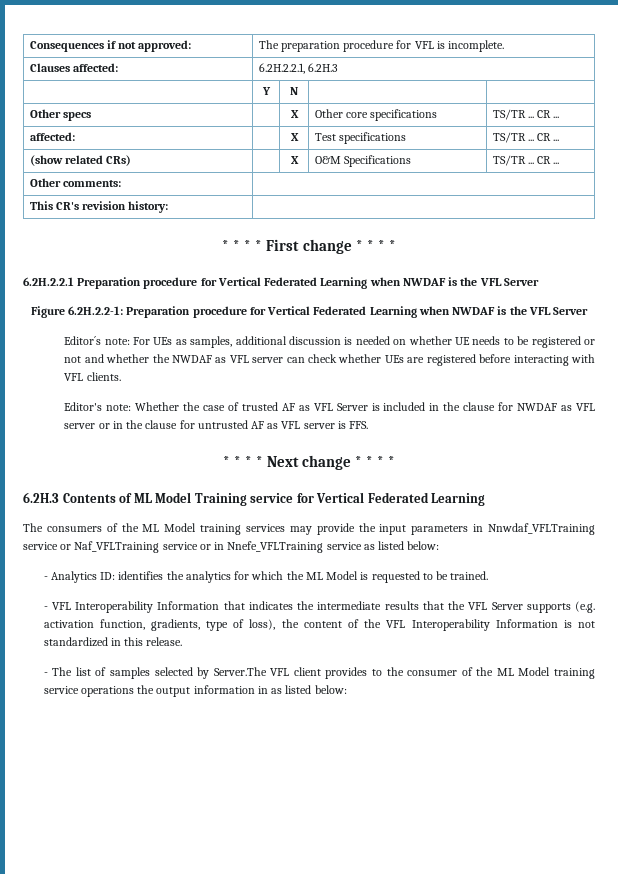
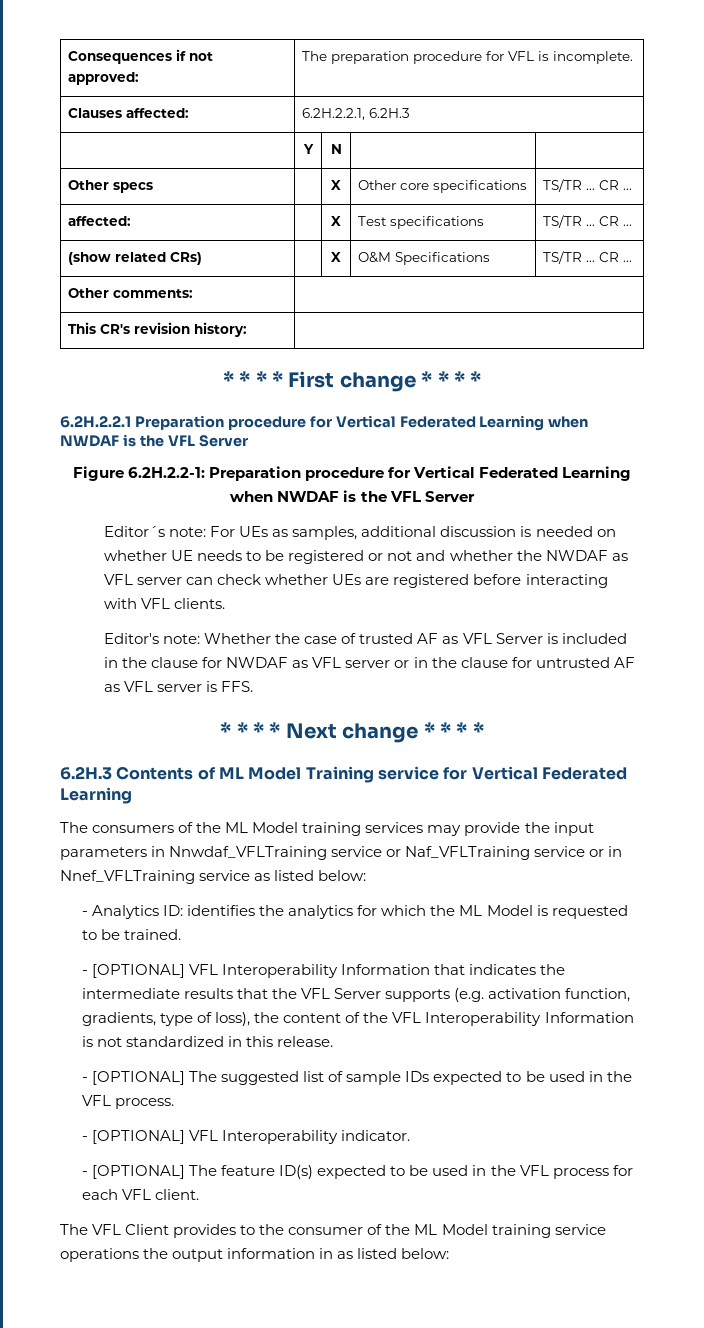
- The consumers of the ML Model training services may provide the input parameters in Nnwdaf_VFLTraining service or Naf_VFLTraining service or in Nnefe_VFLTraining service as listed below:
+ The consumers of the ML Model training services may provide the input parameters in Nnwdaf_VFLTraining service or Naf_VFLTraining service or in Nnef_VFLTraining service as listed below:
- - VFL Interoperability Information that indicates the intermediate results that the VFL Server supports (e.g. activation function, gradients, type of loss), the content of the VFL Interoperability Information is not standardized in this release.
+ - [OPTIONAL] VFL Interoperability Information that indicates the intermediate results that the VFL Server supports (e.g. activation function, gradients, type of loss), the content of the VFL Interoperability Information is not standardized in this release.
- - The list of samples selected by Server.The VFL client provides to the consumer of the ML Model training service operations the output information in as listed below:
+ - [OPTIONAL] The suggested list of sample IDs expected to be used in the VFL process.
+ - [OPTIONAL] VFL Interoperability indicator.
+ - [OPTIONAL] The feature ID(s) expected to be used in the VFL process for each VFL client.
+ The VFL Client provides to the consumer of the ML Model training service operations the output information in as listed below:

